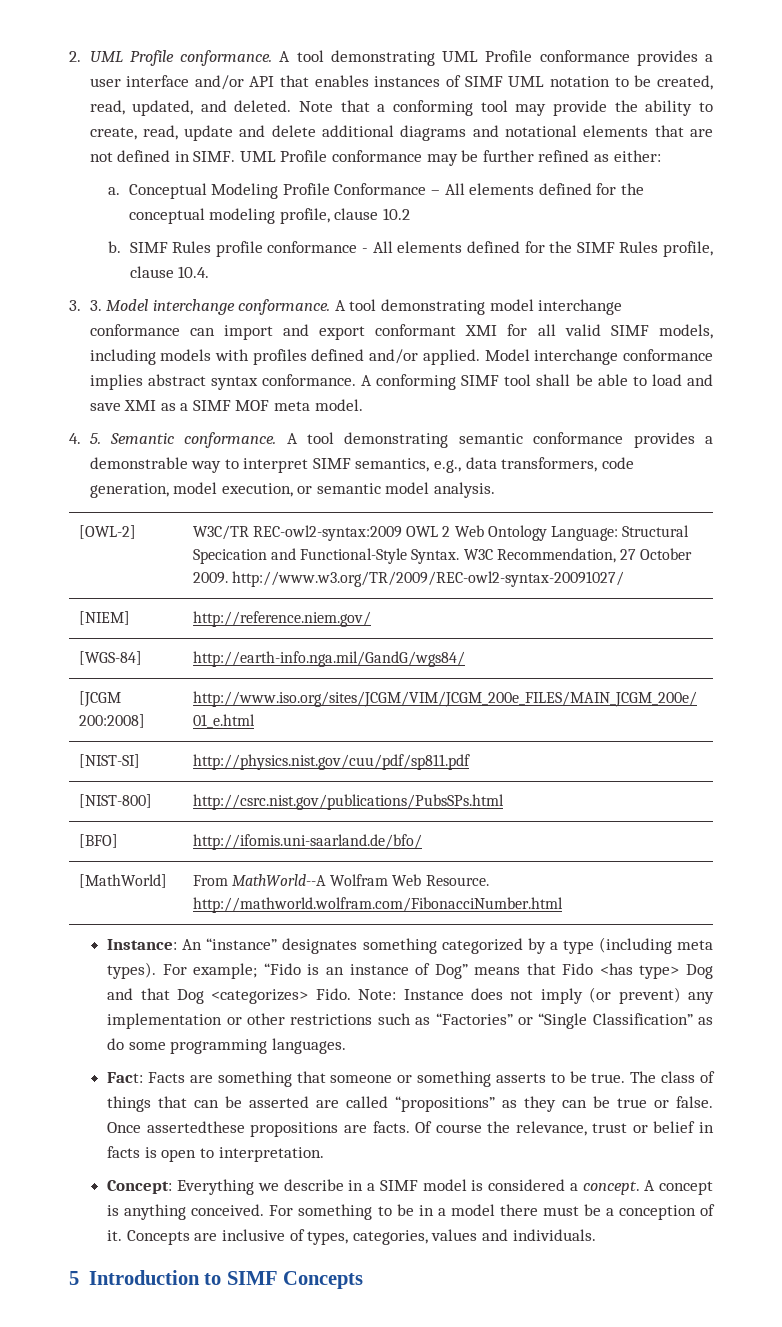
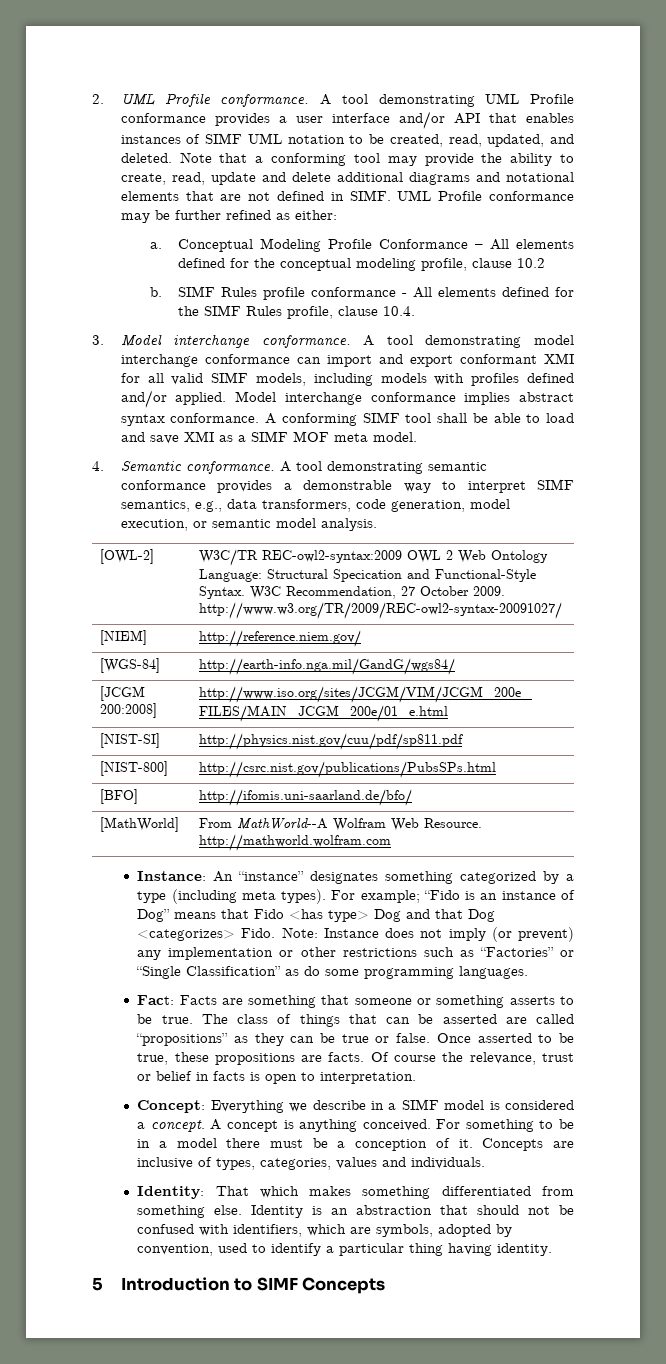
- 3. 3. Model interchange conformance.
+ 3. Model interchange conformance.
- 4. 5. Semantic conformance.
+ 4. Semantic conformance.
- [MathWorld] | From MathWorld--A Wolfram Web Resource. http://mathworld.wolfram.com/FibonacciNumber.html
+ [MathWorld] | From MathWorld--A Wolfram Web Resource. http://mathworld.wolfram.com
- Once assertedthese propositions are facts.
+ Once asserted to be true, these propositions are facts.
+ Identity: That which makes something differentiated from something else. Identity is an abstraction that should not be confused with identifiers, which are symbols, adopted by convention, used to identify a particular thing having identity.

